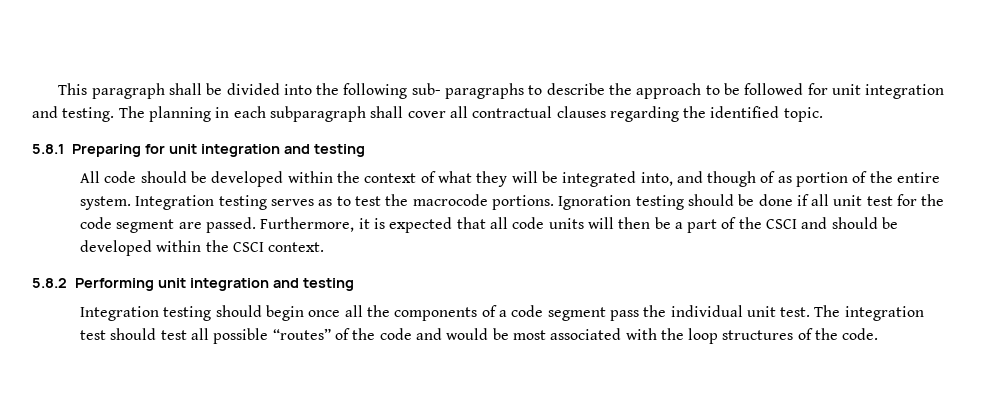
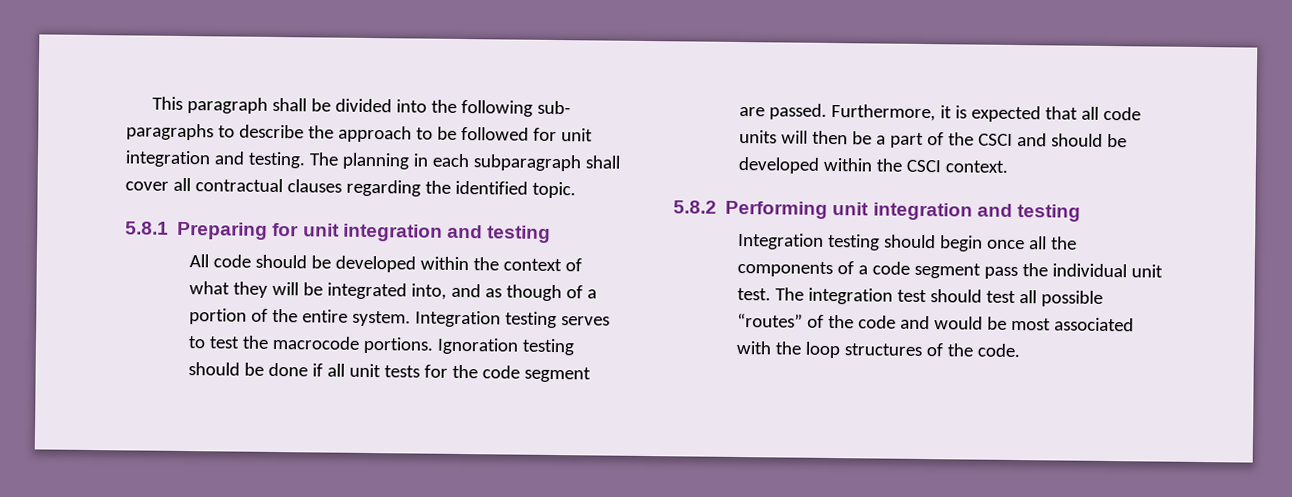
- All code should be developed within the context of what they will be integrated into, and though of as portion of the entire system.
+ All code should be developed within the context of what they will be integrated into, and as though of a portion of the entire system.
- Integration testing serves as to test the macrocode portions.
+ Integration testing serves to test the macrocode portions.
- Ignoration testing should be done if all unit test for the code segment are passed.
+ Ignoration testing should be done if all unit tests for the code segment are passed.

